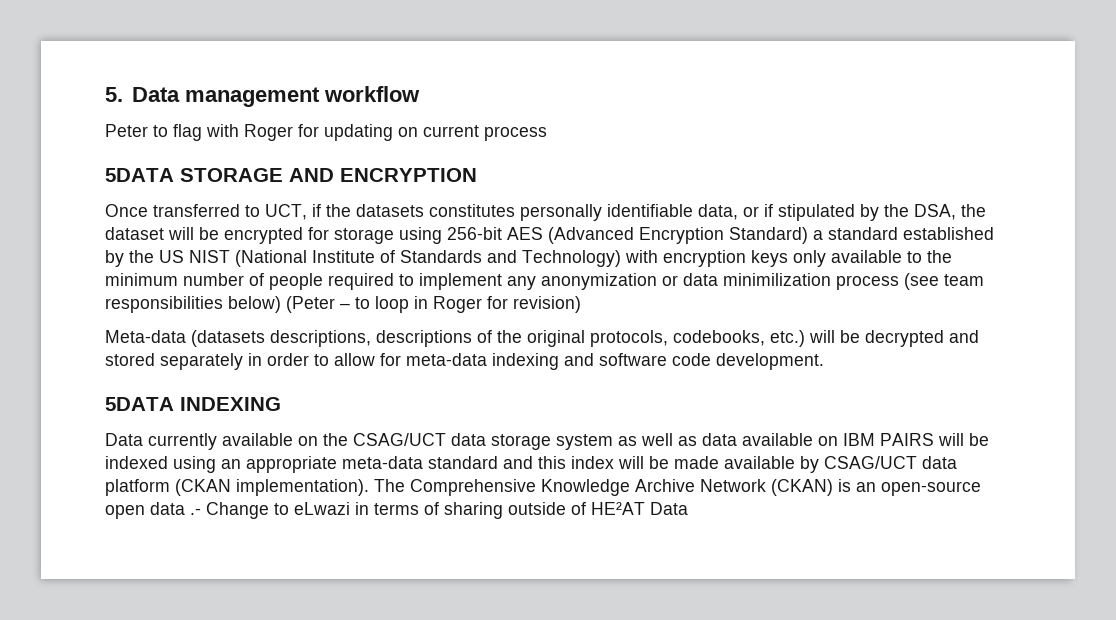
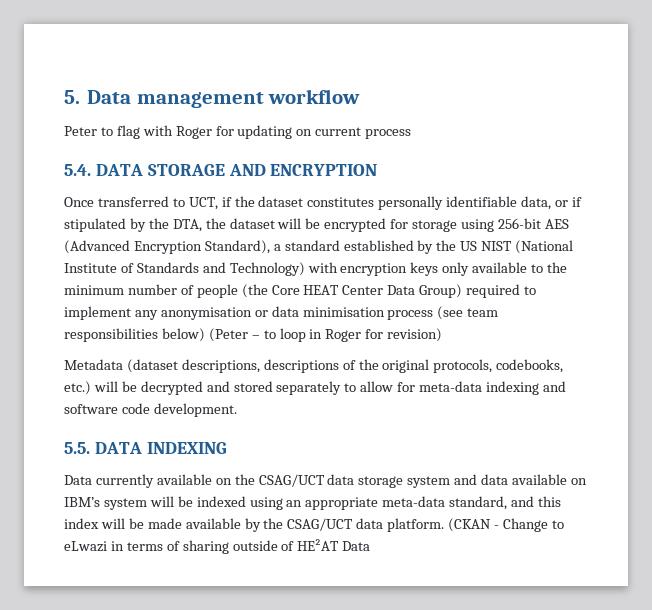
- 5DATA STORAGE AND ENCRYPTION
+ 5.4. DATA STORAGE AND ENCRYPTION
- Once transferred to UCT, if the datasets constitutes personally identifiable data, or if stipulated by the DSA, the dataset will be encrypted for storage using 256-bit AES (Advanced Encryption Standard) a standard established by the US NIST (National Institute of Standards and Technology) with encryption keys only available to the minimum number of people required to implement any anonymization or data minimilization process (see team responsibilities below) (Peter – to loop in Roger for revision)
+ Once transferred to UCT, if the dataset constitutes personally identifiable data, or if stipulated by the DTA, the dataset will be encrypted for storage using 256-bit AES (Advanced Encryption Standard), a standard established by the US NIST (National Institute of Standards and Technology) with encryption keys only available to the minimum number of people (the Core HEAT Center Data Group) required to implement any anonymisation or data minimisation process (see team responsibilities below) (Peter – to loop in Roger for revision)
- Meta-data (datasets descriptions, descriptions of the original protocols, codebooks, etc.) will be decrypted and stored separately in order to allow for meta-data indexing and software code development.
+ Metadata (dataset descriptions, descriptions of the original protocols, codebooks, etc.) will be decrypted and stored separately to allow for meta-data indexing and software code development.
- 5DATA INDEXING
+ 5.5. DATA INDEXING
- Data currently available on the CSAG/UCT data storage system as well as data available on IBM PAIRS will be indexed using an appropriate meta-data standard and this index will be made available by CSAG/UCT data platform (CKAN implementation). The Comprehensive Knowledge Archive Network (CKAN) is an open-source open data .- Change to eLwazi in terms of sharing outside of HE²AT Data
+ Data currently available on the CSAG/UCT data storage system and data available on IBM’s system will be indexed using an appropriate meta-data standard, and this index will be made available by the CSAG/UCT data platform. (CKAN - Change to eLwazi in terms of sharing outside of HE²AT Data

